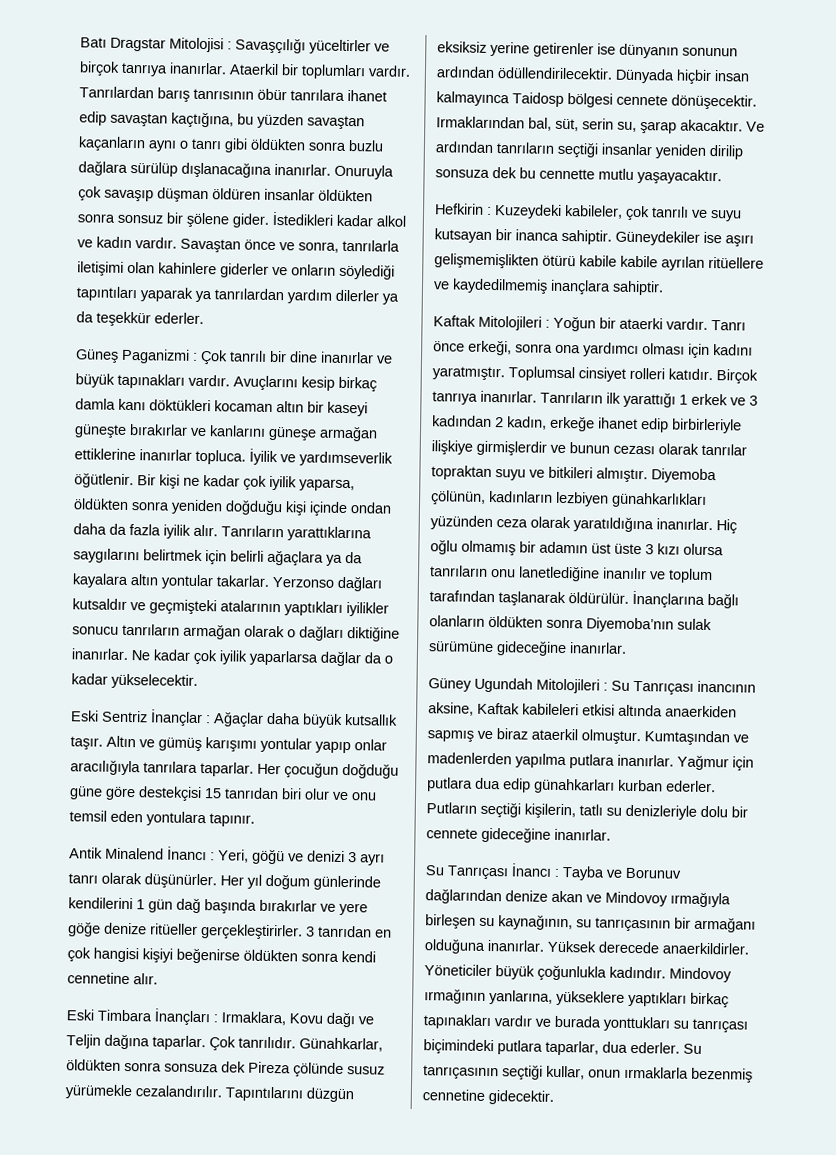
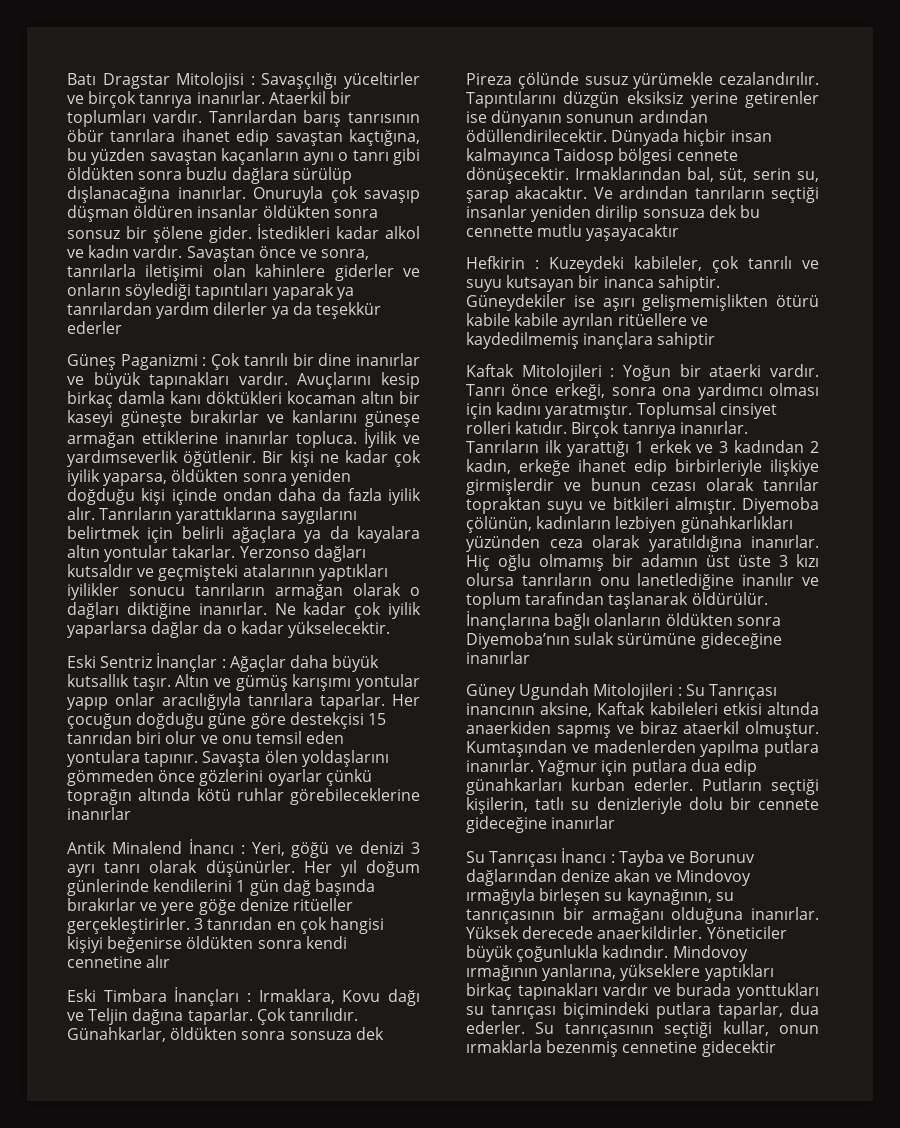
- Savaştan önce ve sonra, tanrılarla iletişimi olan kahinlere giderler ve onların söylediği tapıntıları yaparak ya tanrılardan yardım dilerler ya da teşekkür ederler.
+ Savaştan önce ve sonra, tanrılarla iletişimi olan kahinlere giderler ve onların söylediği tapıntıları yaparak ya tanrılardan yardım dilerler ya da teşekkür ederler
+ Savaşta ölen yoldaşlarını gömmeden önce gözlerini oyarlar çünkü toprağın altında kötü ruhlar görebileceklerine inanırlar
- 3 tanrıdan en çok hangisi kişiyi beğenirse öldükten sonra kendi cennetine alır.
+ 3 tanrıdan en çok hangisi kişiyi beğenirse öldükten sonra kendi cennetine alır
- Ve ardından tanrıların seçtiği insanlar yeniden dirilip sonsuza dek bu cennette mutlu yaşayacaktır.
+ Ve ardından tanrıların seçtiği insanlar yeniden dirilip sonsuza dek bu cennette mutlu yaşayacaktır
- Güneydekiler ise aşırı gelişmemişlikten ötürü kabile kabile ayrılan ritüellere ve kaydedilmemiş inançlara sahiptir.
+ Güneydekiler ise aşırı gelişmemişlikten ötürü kabile kabile ayrılan ritüellere ve kaydedilmemiş inançlara sahiptir
- İnançlarına bağlı olanların öldükten sonra Diyemoba’nın sulak sürümüne gideceğine inanırlar.
+ İnançlarına bağlı olanların öldükten sonra Diyemoba’nın sulak sürümüne gideceğine inanırlar
- Putların seçtiği kişilerin, tatlı su denizleriyle dolu bir cennete gideceğine inanırlar.
+ Putların seçtiği kişilerin, tatlı su denizleriyle dolu bir cennete gideceğine inanırlar
- Su tanrıçasının seçtiği kullar, onun ırmaklarla bezenmiş cennetine gidecektir.
+ Su tanrıçasının seçtiği kullar, onun ırmaklarla bezenmiş cennetine gidecektir

